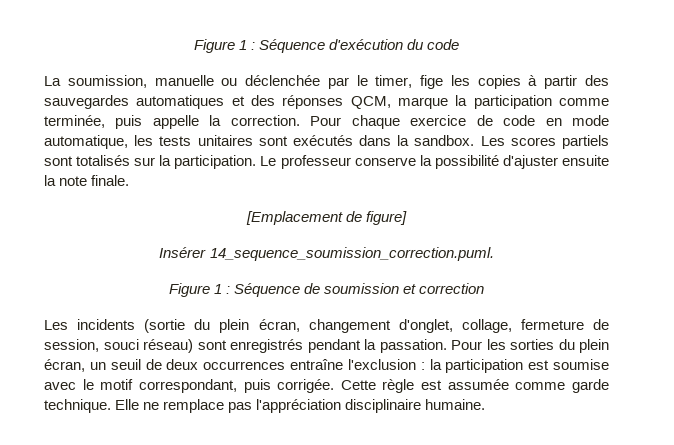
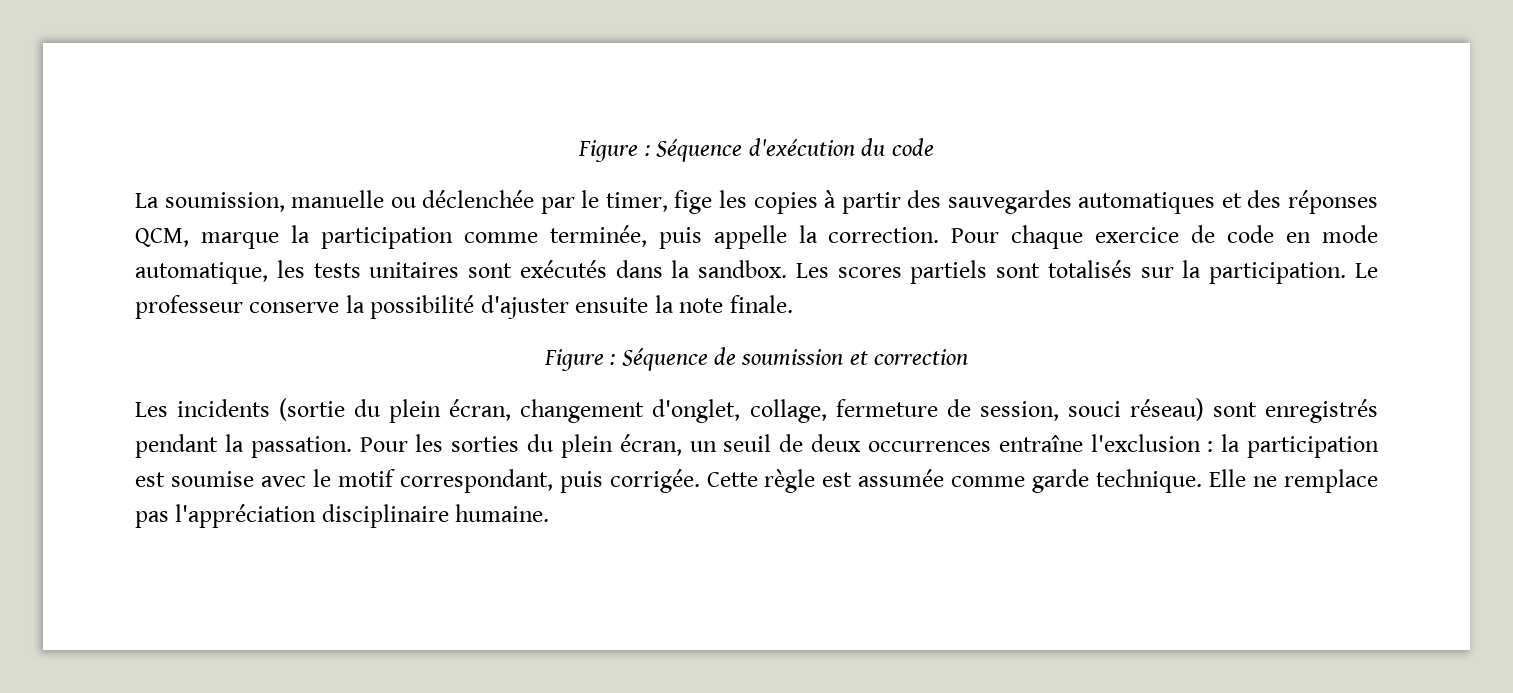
- Figure 1 : Séquence d'exécution du code
+ Figure : Séquence d'exécution du code
- [Emplacement de figure]
- Insérer 14_sequence_soumission_correction.puml.
- Figure 1 : Séquence de soumission et correction
+ Figure : Séquence de soumission et correction

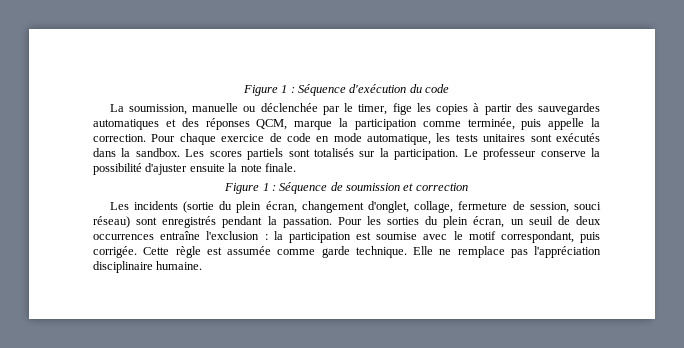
- Figure : Séquence d'exécution du code
+ Figure 1 : Séquence d'exécution du code
- Figure : Séquence de soumission et correction
+ Figure 1 : Séquence de soumission et correction

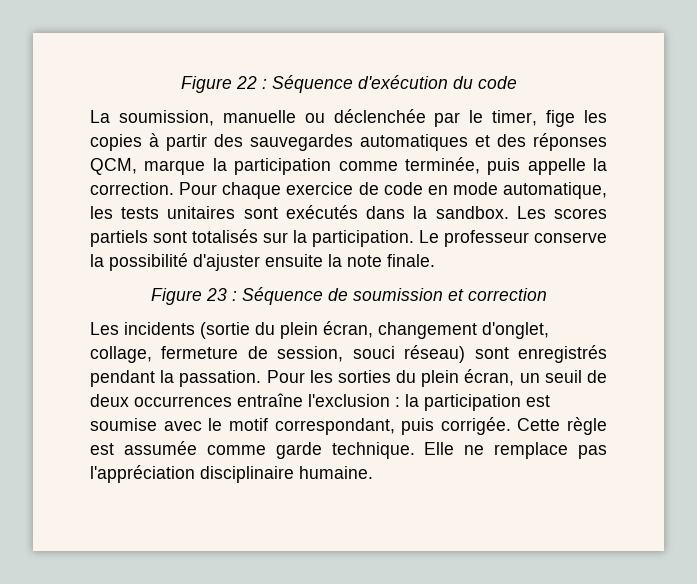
- Figure 1 : Séquence d'exécution du code
+ Figure 22 : Séquence d'exécution du code
- Figure 1 : Séquence de soumission et correction
+ Figure 23 : Séquence de soumission et correction

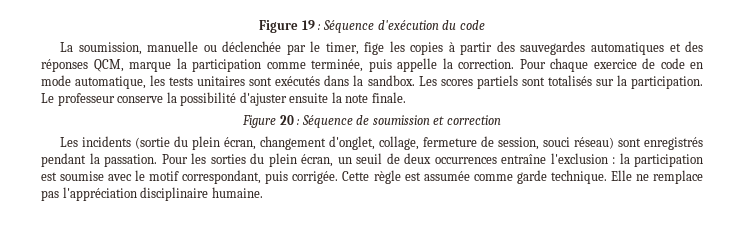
- Figure 22 : Séquence d'exécution du code
+ Figure 19 : Séquence d'exécution du code
- Figure 23 : Séquence de soumission et correction
+ Figure 20 : Séquence de soumission et correction

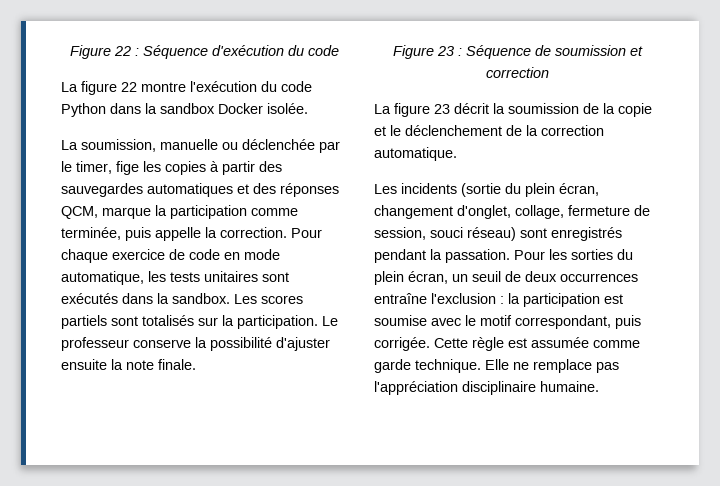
- Figure 19 : Séquence d'exécution du code
+ Figure 22 : Séquence d'exécution du code
+ La figure 22 montre l'exécution du code Python dans la sandbox Docker isolée.
- Figure 20 : Séquence de soumission et correction
+ Figure 23 : Séquence de soumission et correction
+ La figure 23 décrit la soumission de la copie et le déclenchement de la correction automatique.

